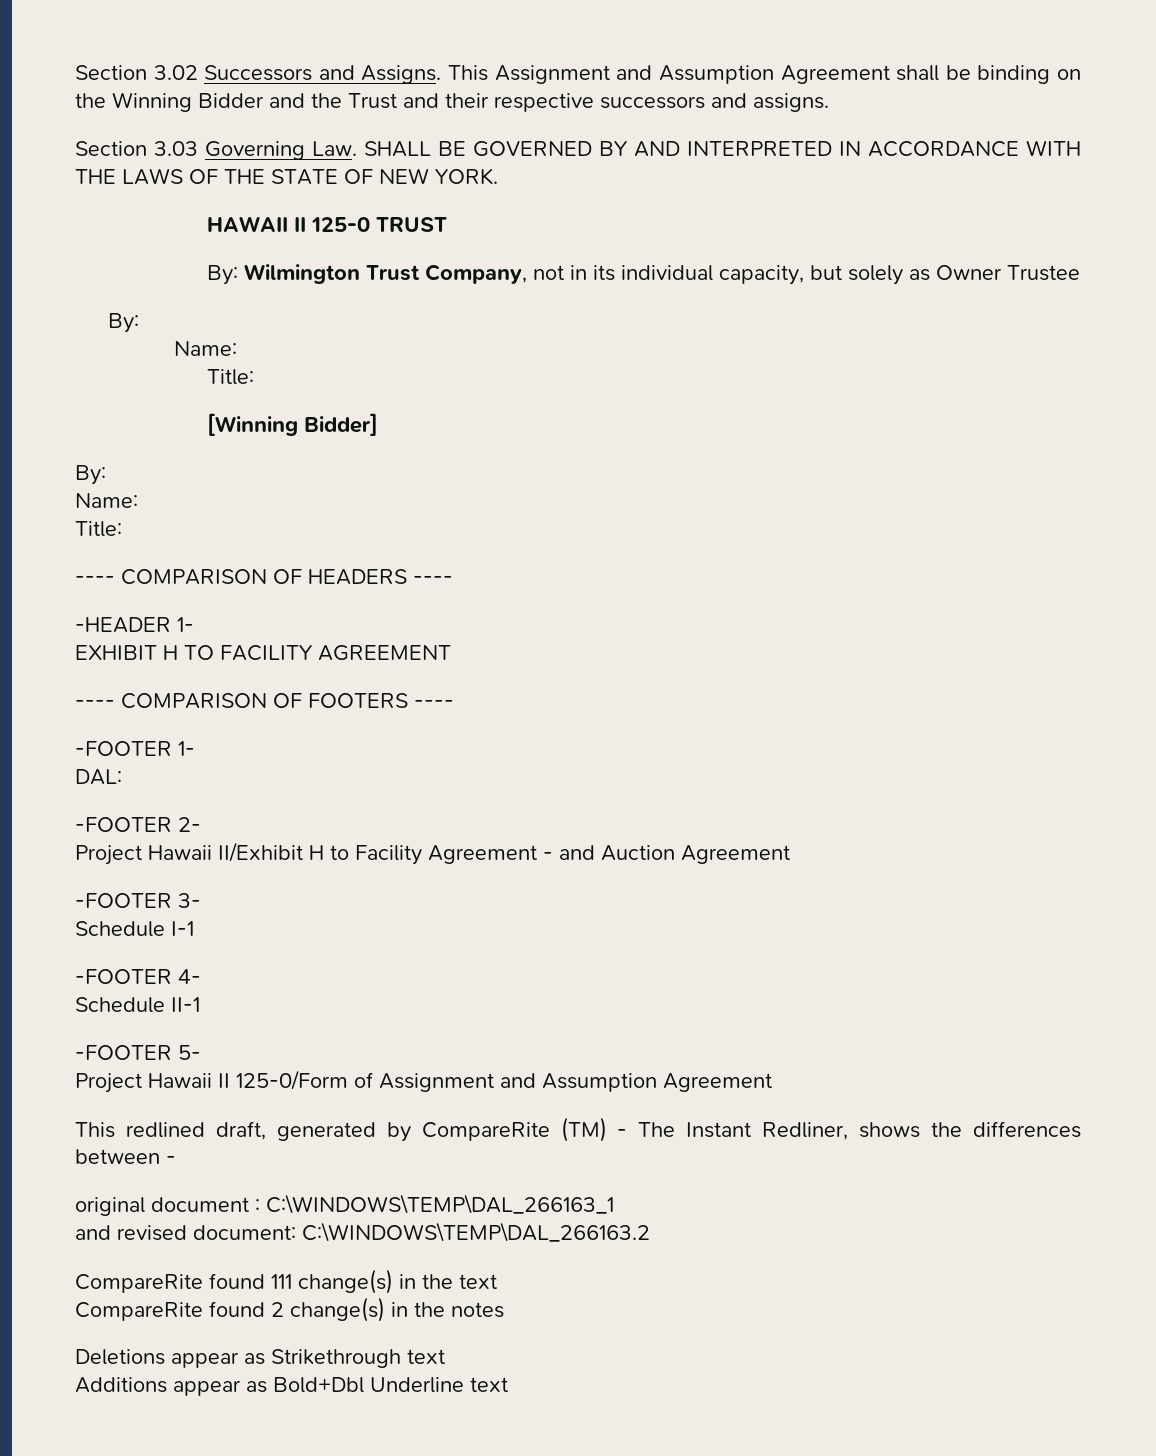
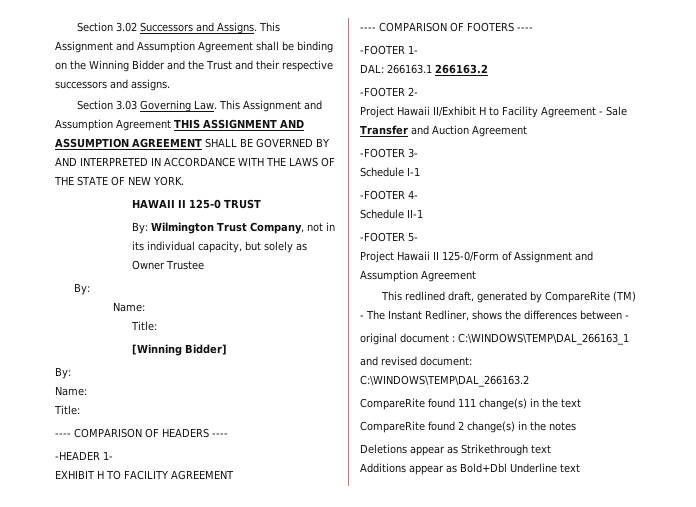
- Section 3.03 Governing Law. SHALL BE GOVERNED BY AND INTERPRETED IN ACCORDANCE WITH THE LAWS OF THE STATE OF NEW YORK.
+ Section 3.03 Governing Law. This Assignment and Assumption Agreement THIS ASSIGNMENT AND ASSUMPTION AGREEMENT SHALL BE GOVERNED BY AND INTERPRETED IN ACCORDANCE WITH THE LAWS OF THE STATE OF NEW YORK.
- DAL:
+ DAL: 266163.1 266163.2
- Project Hawaii II/Exhibit H to Facility Agreement - and Auction Agreement
+ Project Hawaii II/Exhibit H to Facility Agreement - Sale Transfer and Auction Agreement

